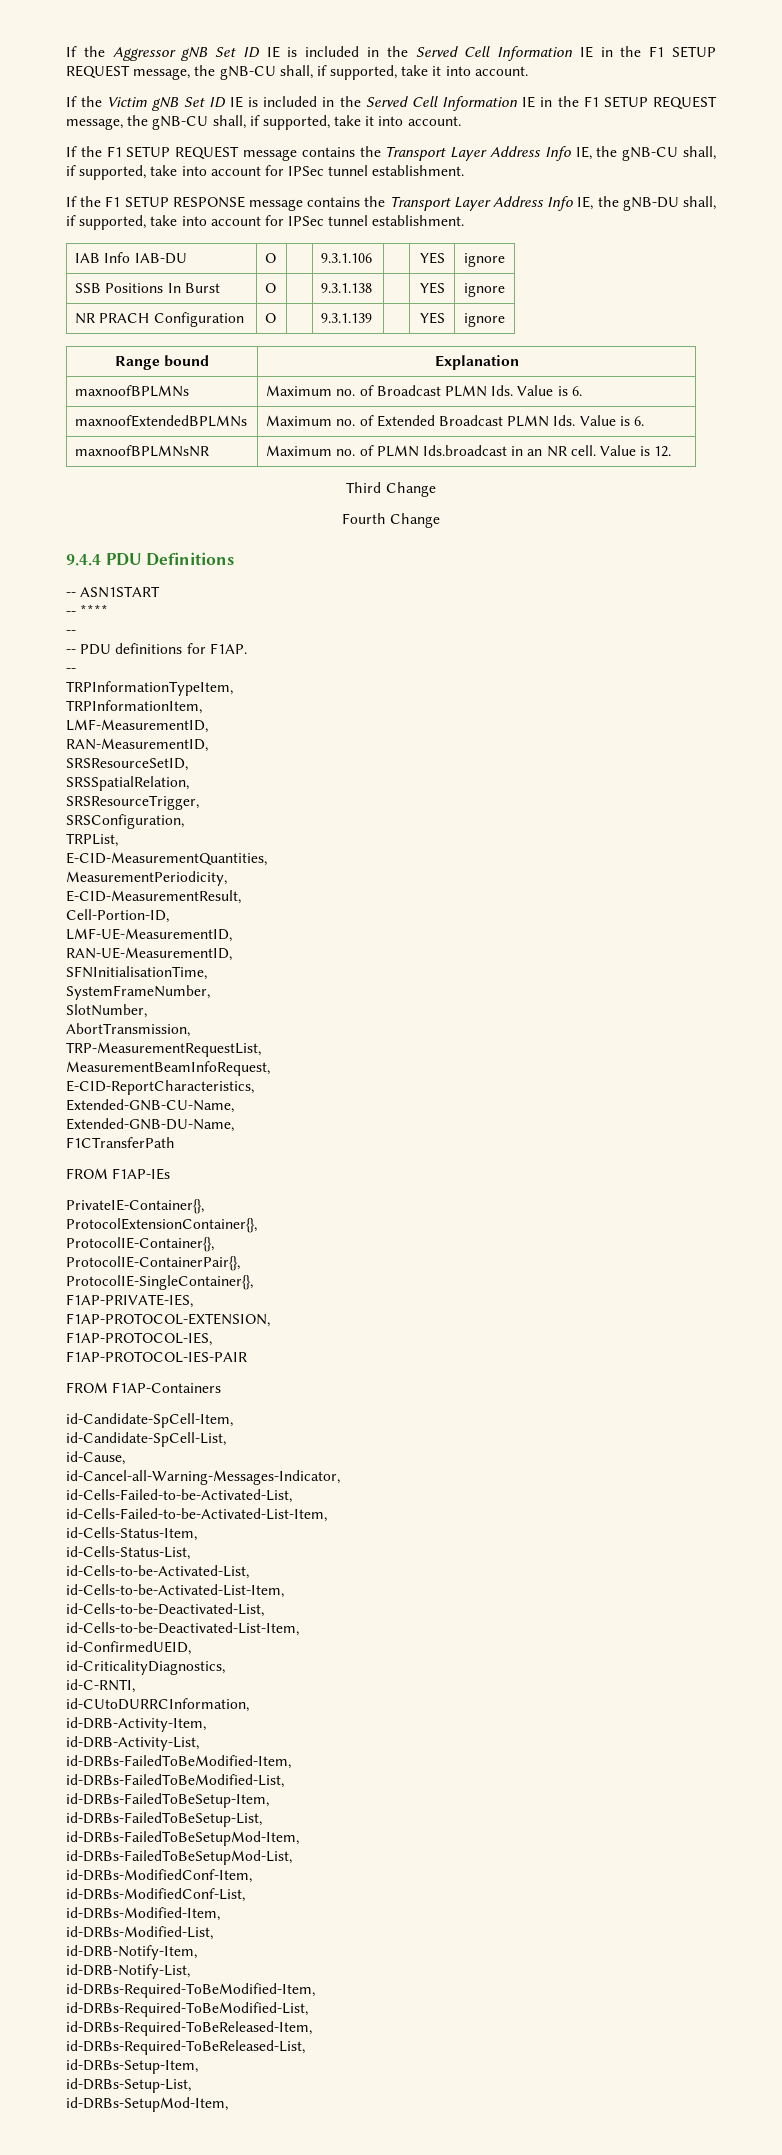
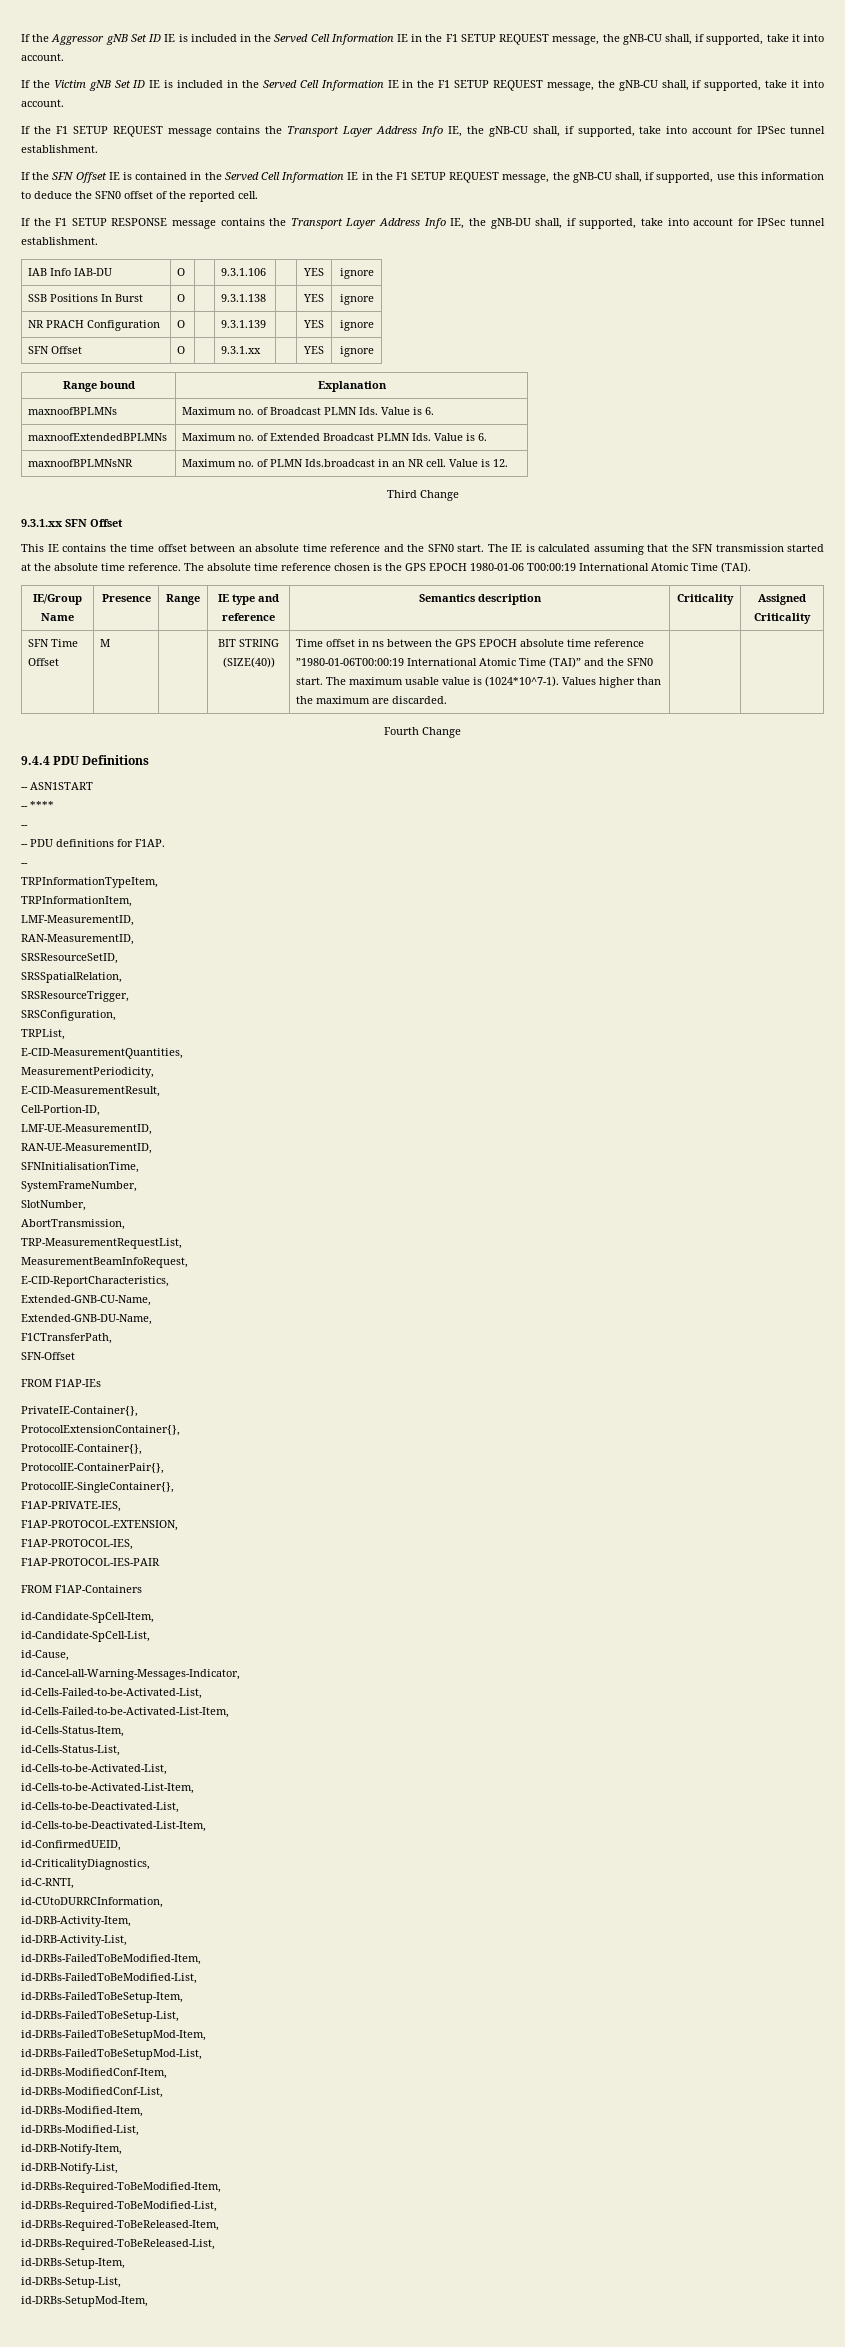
+ If the SFN Offset IE is contained in the Served Cell Information IE in the F1 SETUP REQUEST message, the gNB-CU shall, if supported, use this information to deduce the SFN0 offset of the reported cell.
+ SFN Offset | O | | 9.3.1.xx | | YES | ignore
+ 9.3.1.xx SFN Offset
+ This IE contains the time offset between an absolute time reference and the SFN0 start. The IE is calculated assuming that the SFN transmission started at the absolute time reference. The absolute time reference chosen is the GPS EPOCH 1980-01-06 T00:00:19 International Atomic Time (TAI).
+ IE/Group Name | Presence | Range | IE type and reference | Semantics description | Criticality | Assigned Criticality
+ SFN Time Offset | M | | BIT STRING (SIZE(40)) | Time offset in ns between the GPS EPOCH absolute time reference ”1980-01-06T00:00:19 International Atomic Time (TAI)” and the SFN0 start. The maximum usable value is (1024*10^7-1). Values higher than the maximum are discarded. | |
- F1CTransferPath
+ F1CTransferPath,
+ SFN-Offset

